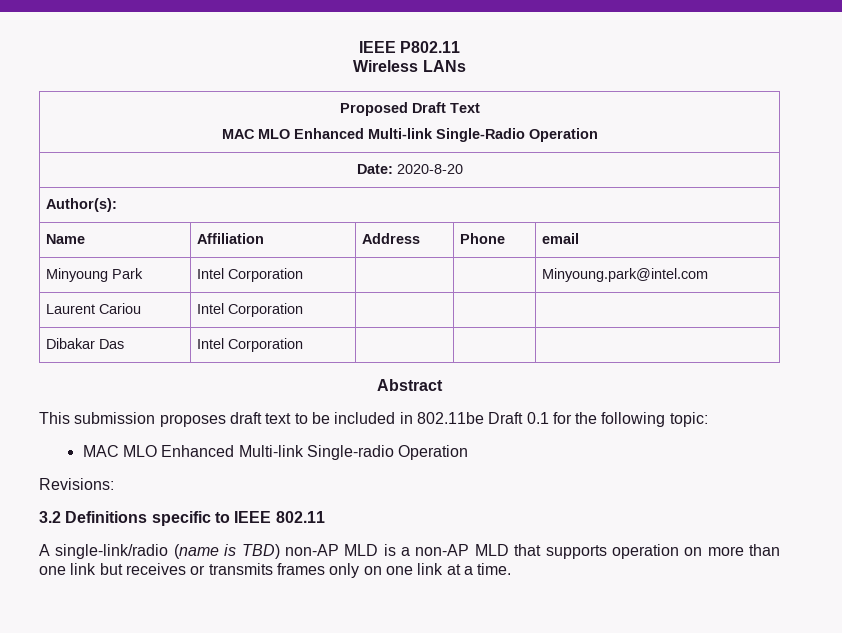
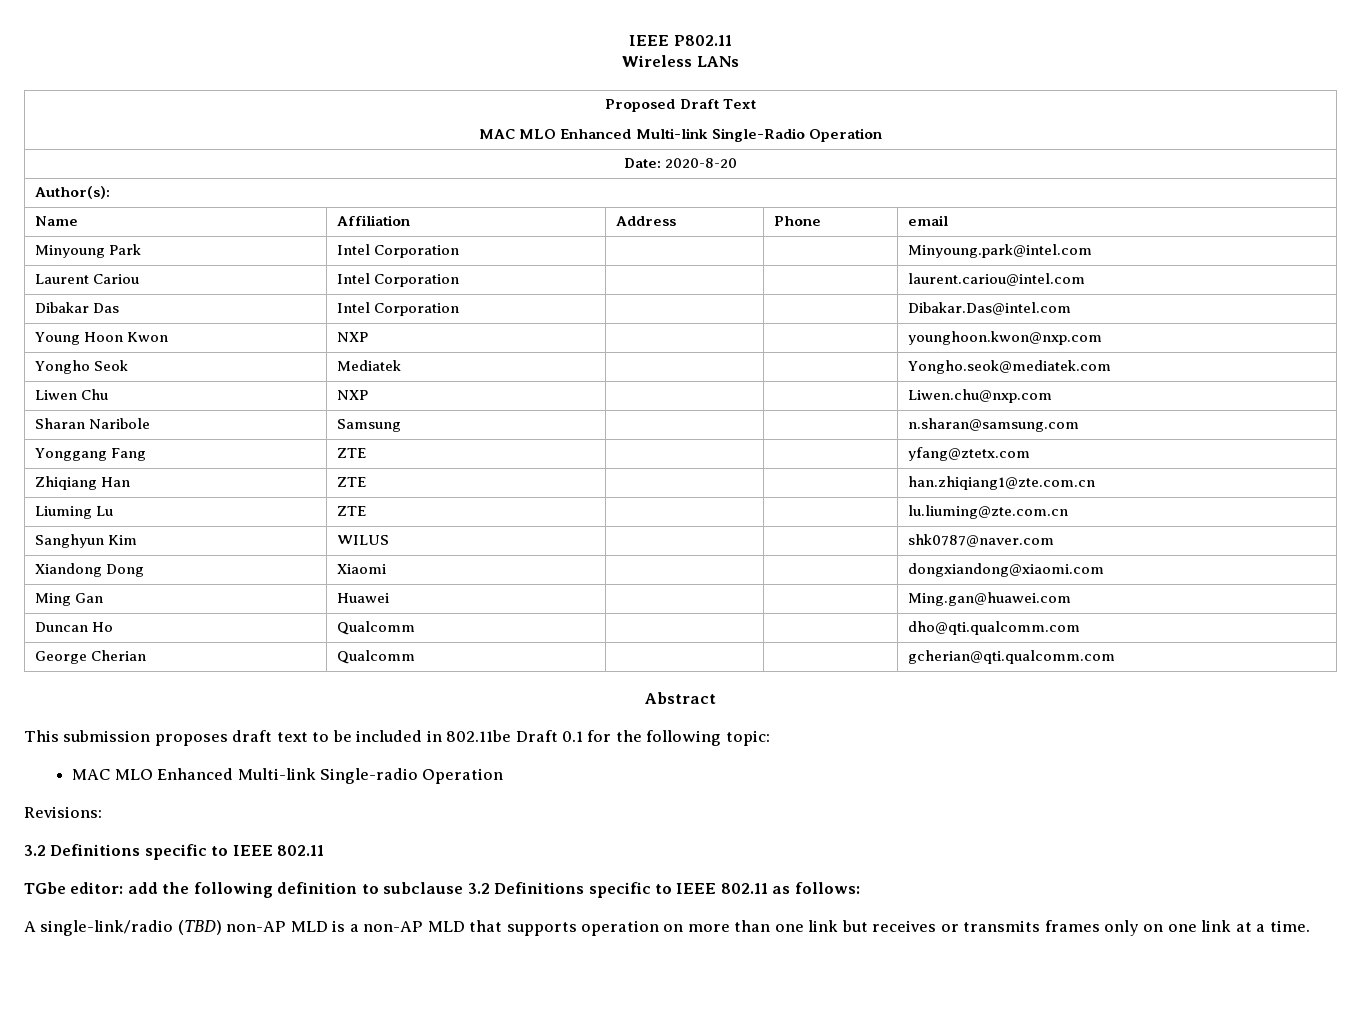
- Laurent Cariou | Intel Corporation | | |
+ Laurent Cariou | Intel Corporation | | | laurent.cariou@intel.com
- Dibakar Das | Intel Corporation | | |
+ Dibakar Das | Intel Corporation | | | Dibakar.Das@intel.com
+ Young Hoon Kwon | NXP | | | younghoon.kwon@nxp.com
+ Yongho Seok | Mediatek | | | Yongho.seok@mediatek.com
+ Liwen Chu | NXP | | | Liwen.chu@nxp.com
+ Sharan Naribole | Samsung | | | n.sharan@samsung.com
+ Yonggang Fang | ZTE | | | yfang@ztetx.com
+ Zhiqiang Han | ZTE | | | han.zhiqiang1@zte.com.cn
+ Liuming Lu | ZTE | | | lu.liuming@zte.com.cn
+ Sanghyun Kim | WILUS | | | shk0787@naver.com
+ Xiandong Dong | Xiaomi | | | dongxiandong@xiaomi.com
+ Ming Gan | Huawei | | | Ming.gan@huawei.com
+ Duncan Ho | Qualcomm | | | dho@qti.qualcomm.com
+ George Cherian | Qualcomm | | | gcherian@qti.qualcomm.com
+ TGbe editor: add the following definition to subclause 3.2 Definitions specific to IEEE 802.11 as follows:
- A single-link/radio (name is TBD) non-AP MLD is a non-AP MLD that supports operation on more than one link but receives or transmits frames only on one link at a time.
+ A single-link/radio (TBD) non-AP MLD is a non-AP MLD that supports operation on more than one link but receives or transmits frames only on one link at a time.

